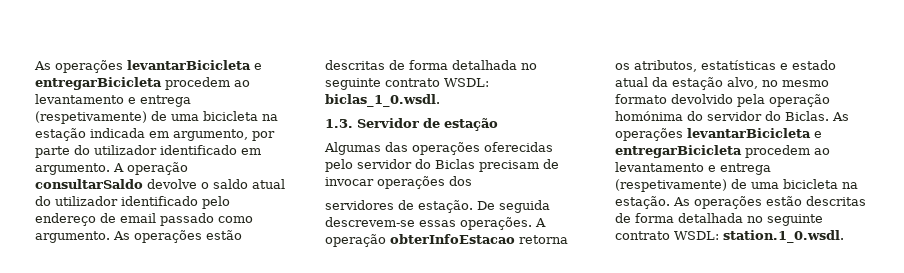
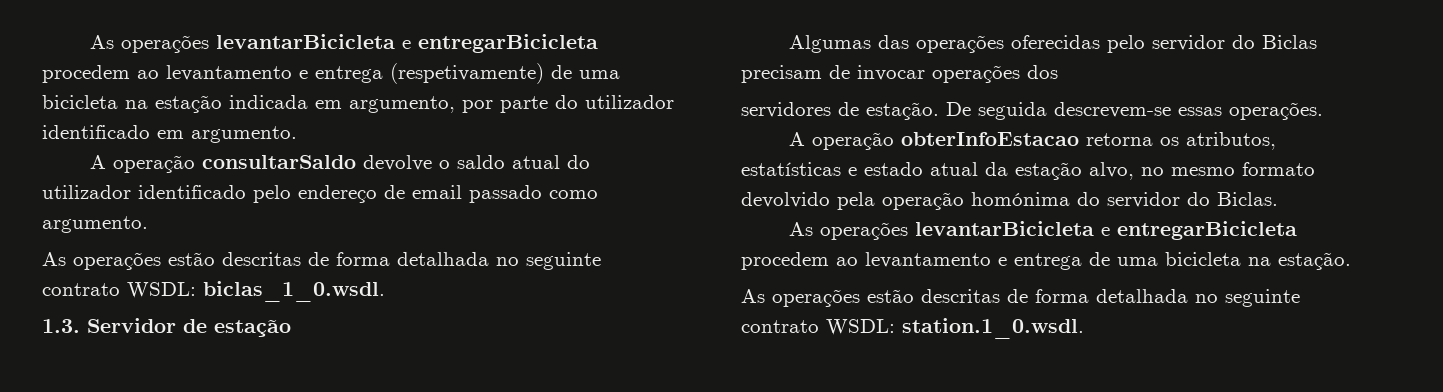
- As operações levantarBicicleta e entregarBicicleta procedem ao levantamento e entrega (respetivamente) de uma bicicleta na estação indicada em argumento, por parte do utilizador identificado em argumento. A operação consultarSaldo devolve o saldo atual do utilizador identificado pelo endereço de email passado como argumento. As operações estão descritas de forma detalhada no seguinte contrato WSDL: biclas_1_0.wsdl.
+ As operações levantarBicicleta e entregarBicicleta procedem ao levantamento e entrega (respetivamente) de uma bicicleta na estação indicada em argumento, por parte do utilizador identificado em argumento.
+ A operação consultarSaldo devolve o saldo atual do utilizador identificado pelo endereço de email passado como argumento.
+ As operações estão descritas de forma detalhada no seguinte contrato WSDL: biclas_1_0.wsdl.
- De seguida descrevem-se essas operações. A operação obterInfoEstacao retorna os atributos, estatísticas e estado atual da estação alvo, no mesmo formato devolvido pela operação homónima do servidor do Biclas. As operações levantarBicicleta e entregarBicicleta procedem ao levantamento e entrega (respetivamente) de uma bicicleta na estação. As operações estão descritas de forma detalhada no seguinte contrato WSDL: station.1_0.wsdl.
+ De seguida descrevem-se essas operações.
+ A operação obterInfoEstacao retorna os atributos, estatísticas e estado atual da estação alvo, no mesmo formato devolvido pela operação homónima do servidor do Biclas.
+ As operações levantarBicicleta e entregarBicicleta procedem ao levantamento e entrega de uma bicicleta na estação.
+ As operações estão descritas de forma detalhada no seguinte contrato WSDL: station.1_0.wsdl.

